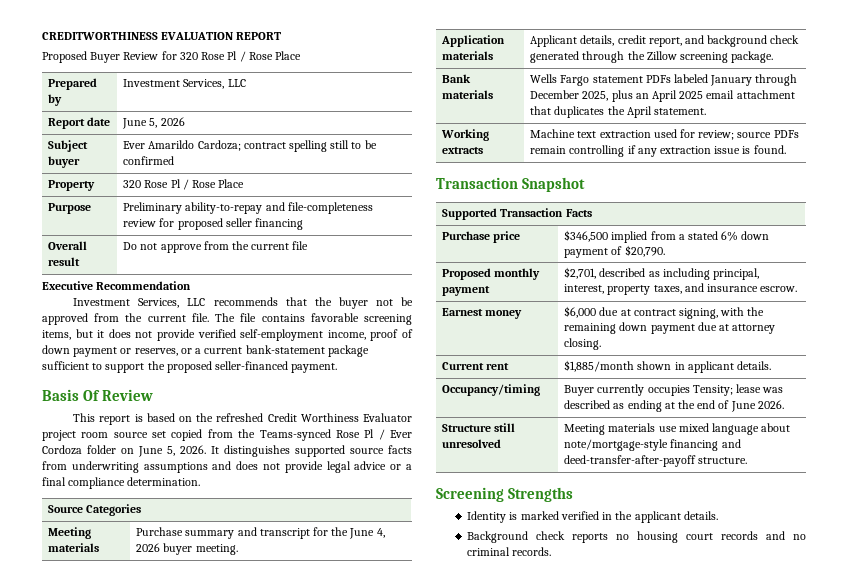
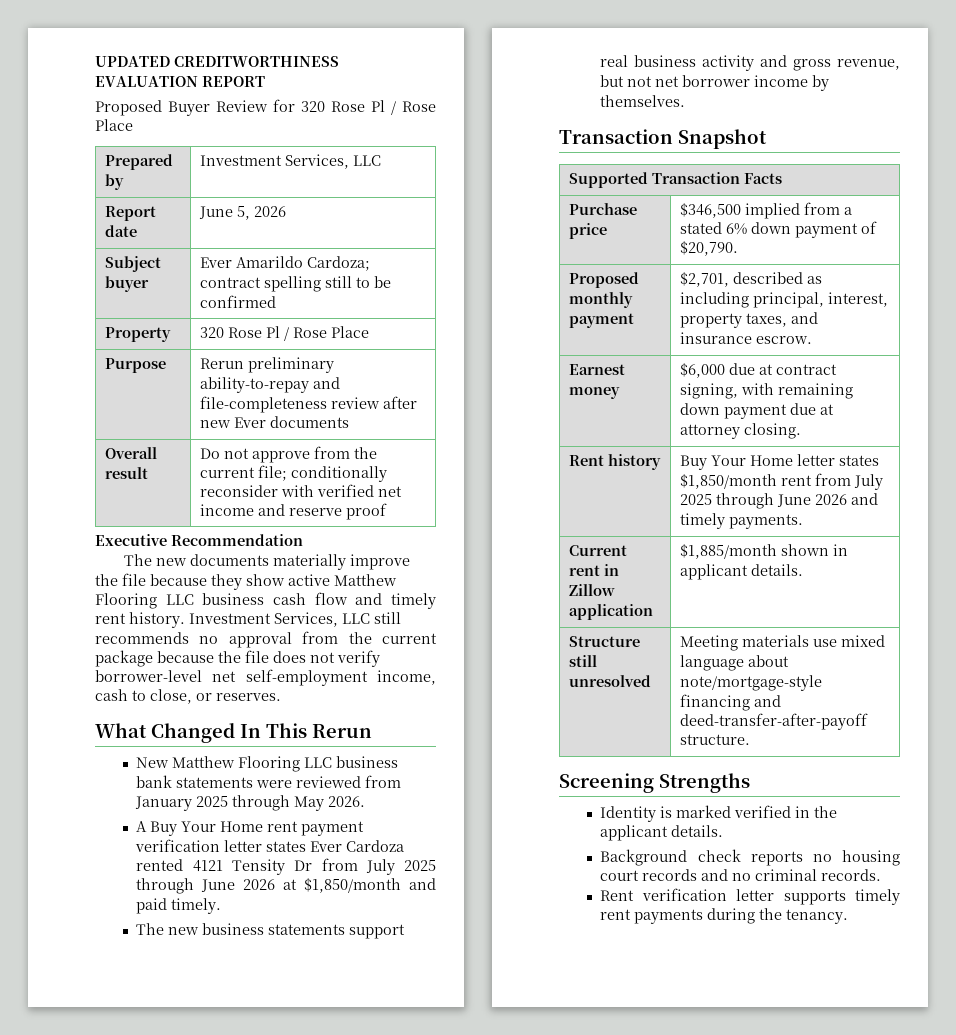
- CREDITWORTHINESS EVALUATION REPORT
+ UPDATED CREDITWORTHINESS EVALUATION REPORT
- Purpose | Preliminary ability-to-repay and file-completeness review for proposed seller financing
+ Purpose | Rerun preliminary ability-to-repay and file-completeness review after new Ever documents
- Overall result | Do not approve from the current file
+ Overall result | Do not approve from the current file; conditionally reconsider with verified net income and reserve proof
  Executive Recommendation
- Investment Services, LLC recommends that the buyer not be approved from the current file. The file contains favorable screening items, but it does not provide verified self-employment income, proof of down payment or reserves, or a current bank-statement package sufficient to support the proposed seller-financed payment.
- Basis Of Review
- This report is based on the refreshed Credit Worthiness Evaluator project room source set copied from the Teams-synced Rose Pl / Ever Cordoza folder on June 5, 2026. It distinguishes supported source facts from underwriting assumptions and does not provide legal advice or a final compliance determination.
- Source Categories
- Meeting materials | Purchase summary and transcript for the June 4, 2026 buyer meeting.
- Application materials | Applicant details, credit report, and background check generated through the Zillow screening package.
- Bank materials | Wells Fargo statement PDFs labeled January through December 2025, plus an April 2025 email attachment that duplicates the April statement.
- Working extracts | Machine text extraction used for review; source PDFs remain controlling if any extraction issue is found.
+ The new documents materially improve the file because they show active Matthew Flooring LLC business cash flow and timely rent history. Investment Services, LLC still recommends no approval from the current package because the file does not verify borrower-level net self-employment income, cash to close, or reserves.
+ What Changed In This Rerun
+ New Matthew Flooring LLC business bank statements were reviewed from January 2025 through May 2026.
+ A Buy Your Home rent payment verification letter states Ever Cardoza rented 4121 Tensity Dr from July 2025 through June 2026 at $1,850/month and paid timely.
+ The new business statements support real business activity and gross revenue, but not net borrower income by themselves.
- Earnest money | $6,000 due at contract signing, with the remaining down payment due at attorney closing.
+ Earnest money | $6,000 due at contract signing, with remaining down payment due at attorney closing.
+ Rent history | Buy Your Home letter states $1,850/month rent from July 2025 through June 2026 and timely payments.
- Current rent | $1,885/month shown in applicant details.
+ Current rent in Zillow application | $1,885/month shown in applicant details.
- Occupancy/timing | Buyer currently occupies Tensity; lease was described as ending at the end of June 2026.
+ Rent verification letter supports timely rent payments during the tenancy.

